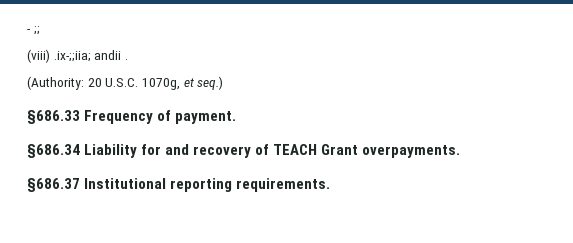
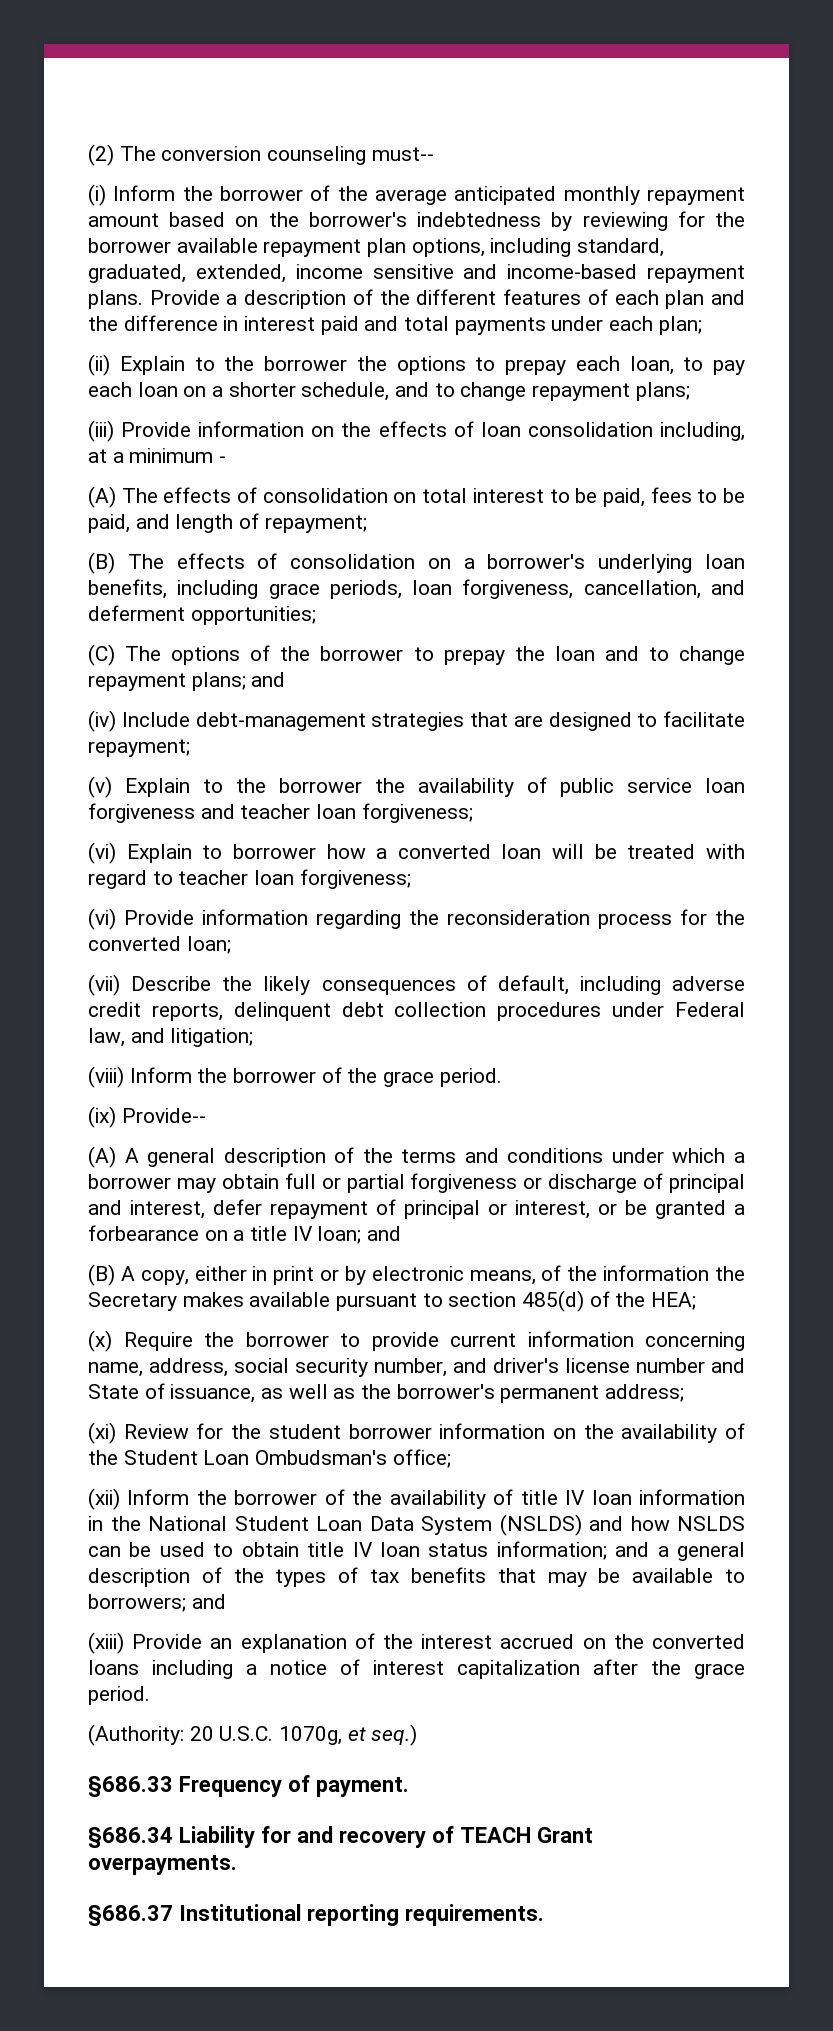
- - ;;
- (viii) .ix-;;iia; andii .
+ (2) The conversion counseling must--
+ (i) Inform the borrower of the average anticipated monthly repayment amount based on the borrower's indebtedness by reviewing for the borrower available repayment plan options, including standard, graduated, extended, income sensitive and income-based repayment plans. Provide a description of the different features of each plan and the difference in interest paid and total payments under each plan;
+ (ii) Explain to the borrower the options to prepay each loan, to pay each loan on a shorter schedule, and to change repayment plans;
+ (iii) Provide information on the effects of loan consolidation including, at a minimum -
+ (A) The effects of consolidation on total interest to be paid, fees to be paid, and length of repayment;
+ (B) The effects of consolidation on a borrower's underlying loan benefits, including grace periods, loan forgiveness, cancellation, and deferment opportunities;
+ (C) The options of the borrower to prepay the loan and to change repayment plans; and
+ (iv) Include debt-management strategies that are designed to facilitate repayment;
+ (v) Explain to the borrower the availability of public service loan forgiveness and teacher loan forgiveness;
+ (vi) Explain to borrower how a converted loan will be treated with regard to teacher loan forgiveness;
+ (vi) Provide information regarding the reconsideration process for the converted loan;
+ (vii) Describe the likely consequences of default, including adverse credit reports, delinquent debt collection procedures under Federal law, and litigation;
+ (viii) Inform the borrower of the grace period.
+ (ix) Provide--
+ (A) A general description of the terms and conditions under which a borrower may obtain full or partial forgiveness or discharge of principal and interest, defer repayment of principal or interest, or be granted a forbearance on a title IV loan; and
+ (B) A copy, either in print or by electronic means, of the information the Secretary makes available pursuant to section 485(d) of the HEA;
+ (x) Require the borrower to provide current information concerning name, address, social security number, and driver's license number and State of issuance, as well as the borrower's permanent address;
+ (xi) Review for the student borrower information on the availability of the Student Loan Ombudsman's office;
+ (xii) Inform the borrower of the availability of title IV loan information in the National Student Loan Data System (NSLDS) and how NSLDS can be used to obtain title IV loan status information; and a general description of the types of tax benefits that may be available to borrowers; and
+ (xiii) Provide an explanation of the interest accrued on the converted loans including a notice of interest capitalization after the grace period.

